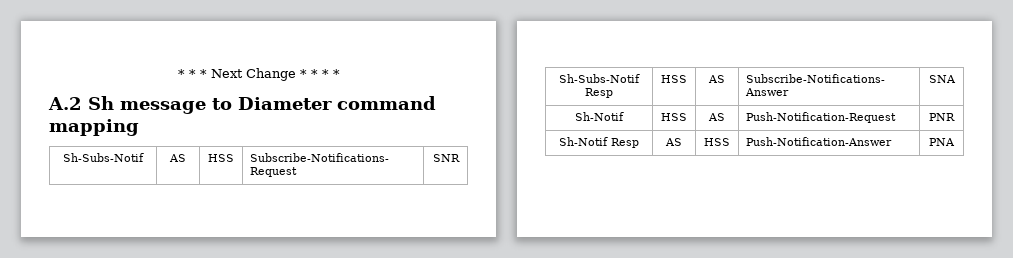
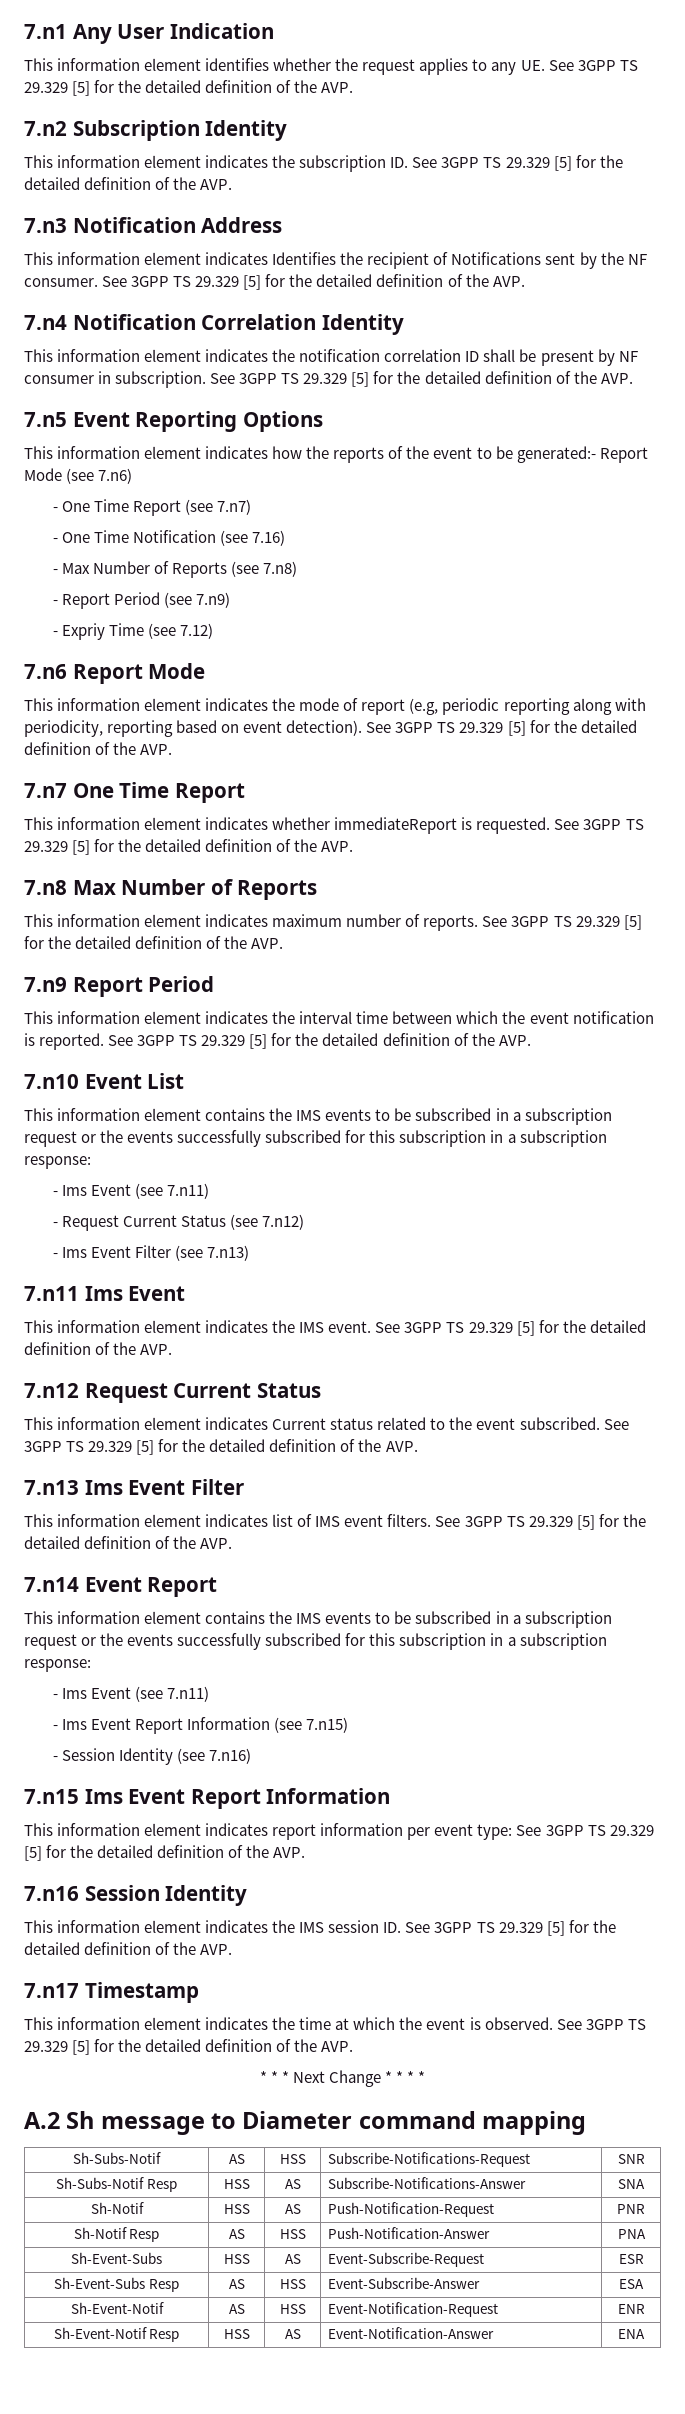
+ 7.n1 Any User Indication
+ This information element identifies whether the request applies to any UE. See 3GPP TS 29.329 [5] for the detailed definition of the AVP.
+ 7.n2 Subscription Identity
+ This information element indicates the subscription ID. See 3GPP TS 29.329 [5] for the detailed definition of the AVP.
+ 7.n3 Notification Address
+ This information element indicates Identifies the recipient of Notifications sent by the NF consumer. See 3GPP TS 29.329 [5] for the detailed definition of the AVP.
+ 7.n4 Notification Correlation Identity
+ This information element indicates the notification correlation ID shall be present by NF consumer in subscription. See 3GPP TS 29.329 [5] for the detailed definition of the AVP.
+ 7.n5 Event Reporting Options
+ This information element indicates how the reports of the event to be generated:- Report Mode (see 7.n6)
+ - One Time Report (see 7.n7)
+ - One Time Notification (see 7.16)
+ - Max Number of Reports (see 7.n8)
+ - Report Period (see 7.n9)
+ - Expriy Time (see 7.12)
+ 7.n6 Report Mode
+ This information element indicates the mode of report (e.g, periodic reporting along with periodicity, reporting based on event detection). See 3GPP TS 29.329 [5] for the detailed definition of the AVP.
+ 7.n7 One Time Report
+ This information element indicates whether immediateReport is requested. See 3GPP TS 29.329 [5] for the detailed definition of the AVP.
+ 7.n8 Max Number of Reports
+ This information element indicates maximum number of reports. See 3GPP TS 29.329 [5] for the detailed definition of the AVP.
+ 7.n9 Report Period
+ This information element indicates the interval time between which the event notification is reported. See 3GPP TS 29.329 [5] for the detailed definition of the AVP.
+ 7.n10 Event List
+ This information element contains the IMS events to be subscribed in a subscription request or the events successfully subscribed for this subscription in a subscription response:
+ - Ims Event (see 7.n11)
+ - Request Current Status (see 7.n12)
+ - Ims Event Filter (see 7.n13)
+ 7.n11 Ims Event
+ This information element indicates the IMS event. See 3GPP TS 29.329 [5] for the detailed definition of the AVP.
+ 7.n12 Request Current Status
+ This information element indicates Current status related to the event subscribed. See 3GPP TS 29.329 [5] for the detailed definition of the AVP.
+ 7.n13 Ims Event Filter
+ This information element indicates list of IMS event filters. See 3GPP TS 29.329 [5] for the detailed definition of the AVP.
+ 7.n14 Event Report
+ This information element contains the IMS events to be subscribed in a subscription request or the events successfully subscribed for this subscription in a subscription response:
+ - Ims Event (see 7.n11)
+ - Ims Event Report Information (see 7.n15)
+ - Session Identity (see 7.n16)
+ 7.n15 Ims Event Report Information
+ This information element indicates report information per event type: See 3GPP TS 29.329 [5] for the detailed definition of the AVP.
+ 7.n16 Session Identity
+ This information element indicates the IMS session ID. See 3GPP TS 29.329 [5] for the detailed definition of the AVP.
+ 7.n17 Timestamp
+ This information element indicates the time at which the event is observed. See 3GPP TS 29.329 [5] for the detailed definition of the AVP.
+ Sh-Event-Subs | HSS | AS | Event-Subscribe-Request | ESR
+ Sh-Event-Subs Resp | AS | HSS | Event-Subscribe-Answer | ESA
+ Sh-Event-Notif | AS | HSS | Event-Notification-Request | ENR
+ Sh-Event-Notif Resp | HSS | AS | Event-Notification-Answer | ENA

